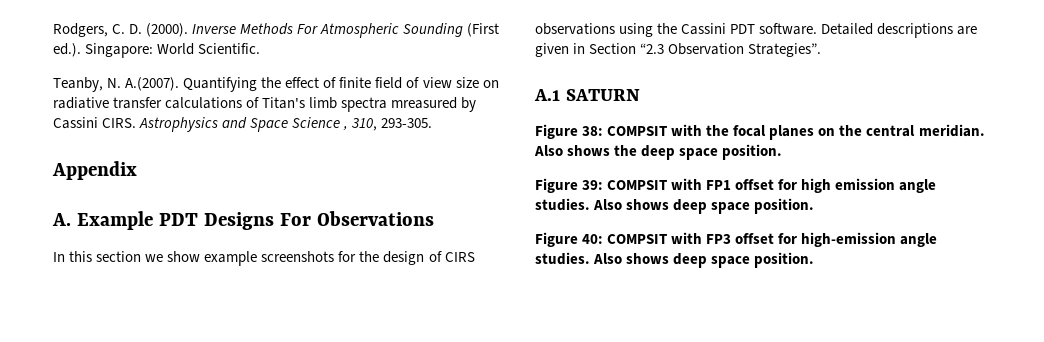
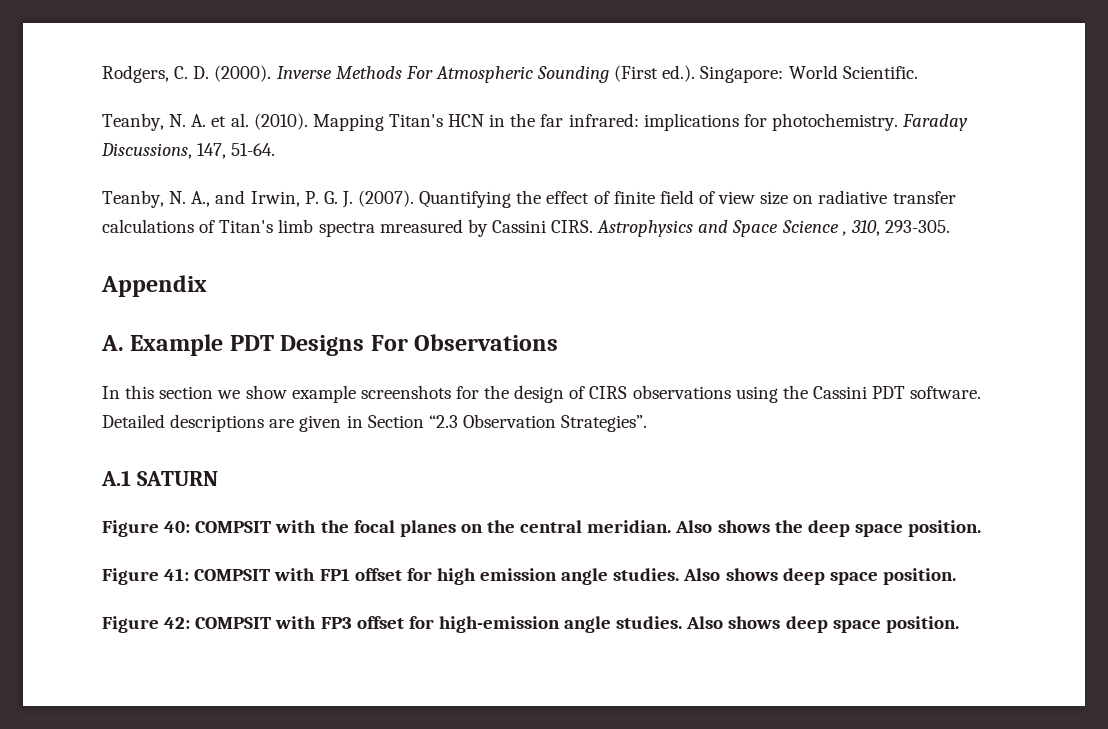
- Teanby, N. A.(2007). Quantifying the effect of finite field of view size on radiative transfer calculations of Titan's limb spectra mreasured by Cassini CIRS.
+ Teanby, N. A. et al. (2010). Mapping Titan's HCN in the far infrared: implications for photochemistry. Faraday Discussions, 147, 51-64.
+ Teanby, N. A., and Irwin, P. G. J. (2007). Quantifying the effect of finite field of view size on radiative transfer calculations of Titan's limb spectra mreasured by Cassini CIRS.
- Figure 38: COMPSIT with the focal planes on the central meridian.
+ Figure 40: COMPSIT with the focal planes on the central meridian.
- Figure 39: COMPSIT with FP1 offset for high emission angle studies.
+ Figure 41: COMPSIT with FP1 offset for high emission angle studies.
- Figure 40: COMPSIT with FP3 offset for high-emission angle studies.
+ Figure 42: COMPSIT with FP3 offset for high-emission angle studies.

